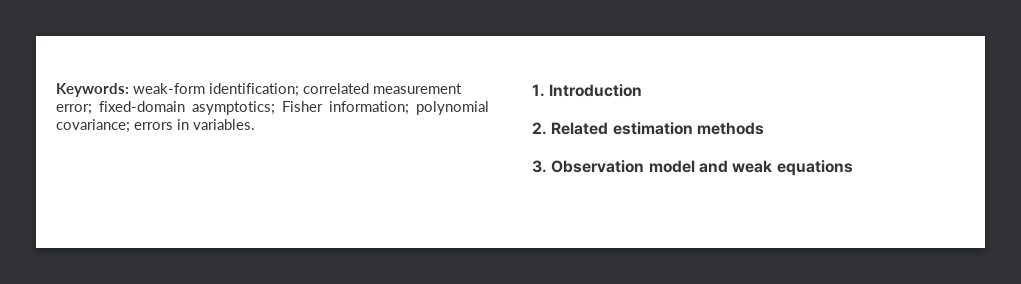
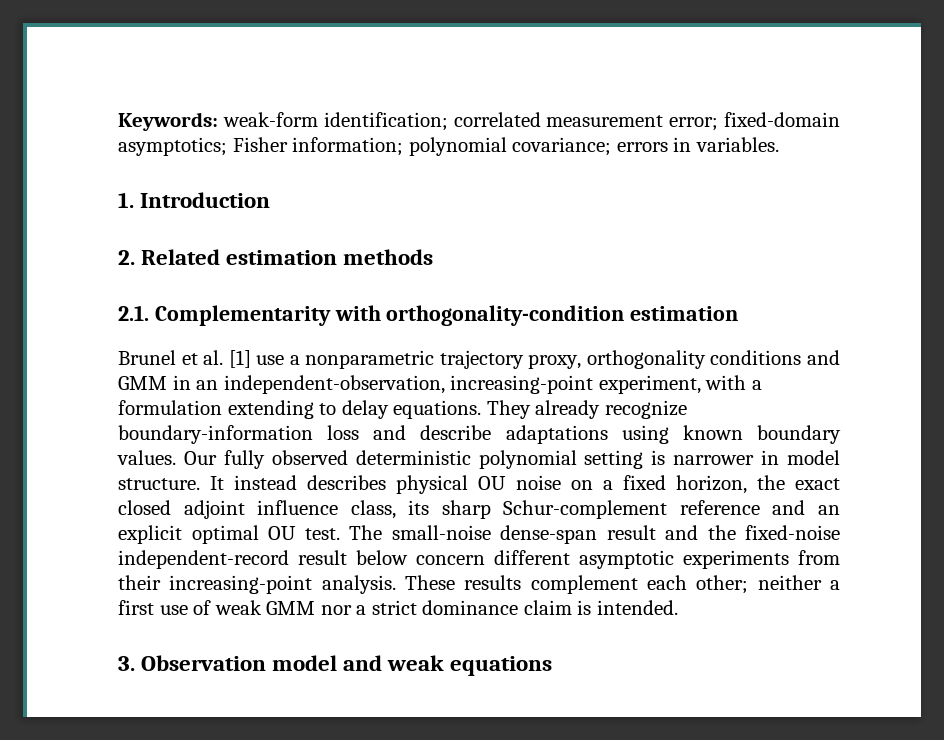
+ 2.1. Complementarity with orthogonality-condition estimation
+ Brunel et al. [1] use a nonparametric trajectory proxy, orthogonality conditions and GMM in an independent-observation, increasing-point experiment, with a formulation extending to delay equations. They already recognize boundary-information loss and describe adaptations using known boundary values. Our fully observed deterministic polynomial setting is narrower in model structure. It instead describes physical OU noise on a fixed horizon, the exact closed adjoint influence class, its sharp Schur-complement reference and an explicit optimal OU test. The small-noise dense-span result and the fixed-noise independent-record result below concern different asymptotic experiments from their increasing-point analysis. These results complement each other; neither a first use of weak GMM nor a strict dominance claim is intended.

